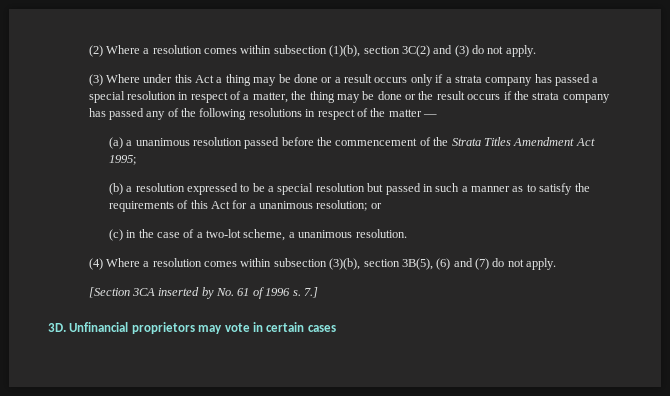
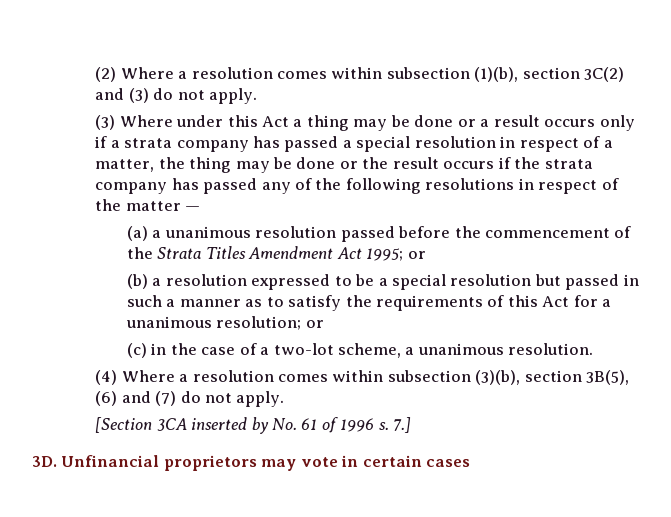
- (a) a unanimous resolution passed before the commencement of the Strata Titles Amendment Act 1995;
+ (a) a unanimous resolution passed before the commencement of the Strata Titles Amendment Act 1995; or

